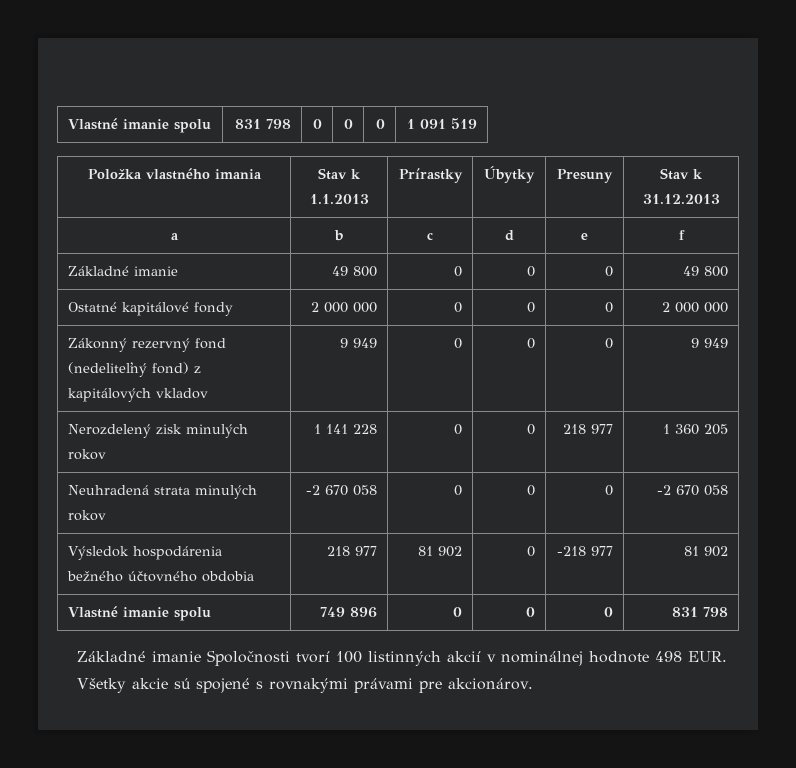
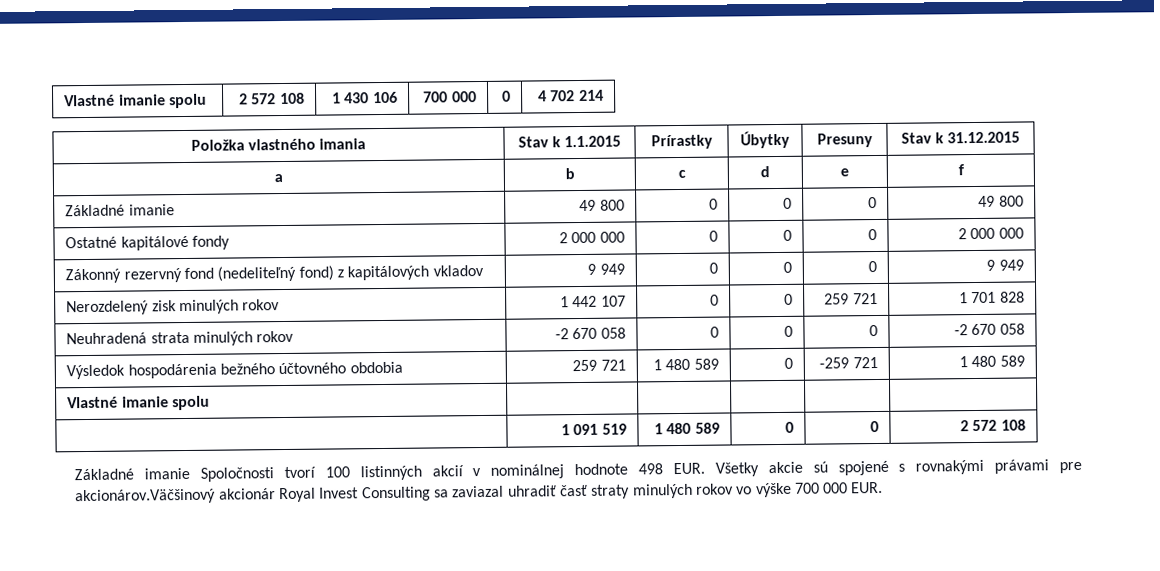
- Vlastné imanie spolu | 831 798 | 0 | 0 | 0 | 1 091 519
+ Vlastné imanie spolu | 2 572 108 | 1 430 106 | 700 000 | 0 | 4 702 214
- Položka vlastného imania | Stav k 1.1.2013 | Prírastky | Úbytky | Presuny | Stav k 31.12.2013
+ Položka vlastného imania | Stav k 1.1.2015 | Prírastky | Úbytky | Presuny | Stav k 31.12.2015
- Nerozdelený zisk minulých rokov | 1 141 228 | 0 | 0 | 218 977 | 1 360 205
+ Nerozdelený zisk minulých rokov | 1 442 107 | 0 | 0 | 259 721 | 1 701 828
- Výsledok hospodárenia bežného účtovného obdobia | 218 977 | 81 902 | 0 | -218 977 | 81 902
- Vlastné imanie spolu | 749 896 | 0 | 0 | 0 | 831 798
+ Výsledok hospodárenia bežného účtovného obdobia | 259 721 | 1 480 589 | 0 | -259 721 | 1 480 589
+ Vlastné imanie spolu | | | | |
+ | 1 091 519 | 1 480 589 | 0 | 0 | 2 572 108
- Základné imanie Spoločnosti tvorí 100 listinných akcií v nominálnej hodnote 498 EUR. Všetky akcie sú spojené s rovnakými právami pre akcionárov.
+ Základné imanie Spoločnosti tvorí 100 listinných akcií v nominálnej hodnote 498 EUR. Všetky akcie sú spojené s rovnakými právami pre akcionárov.Väčšinový akcionár Royal Invest Consulting sa zaviazal uhradiť časť straty minulých rokov vo výške 700 000 EUR.

